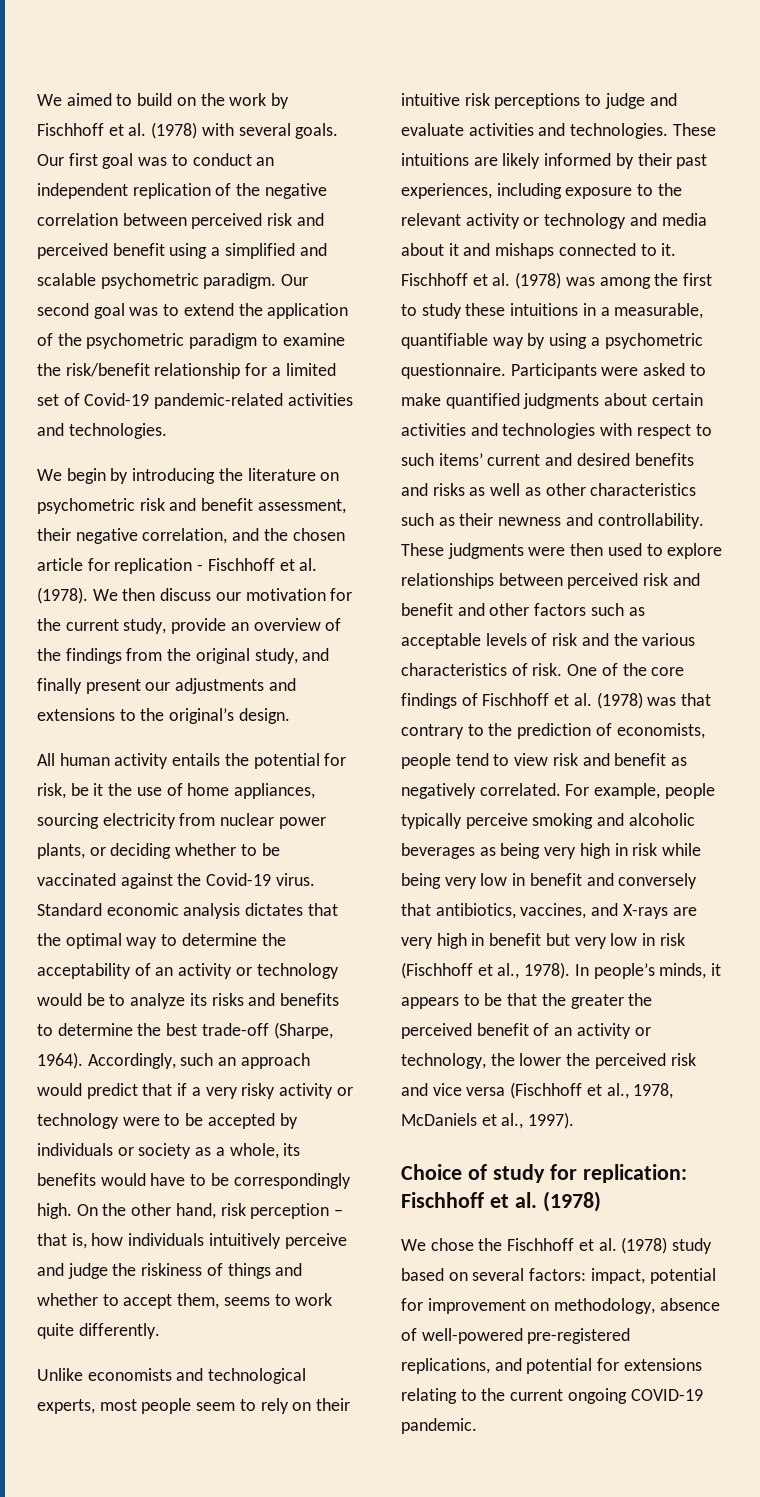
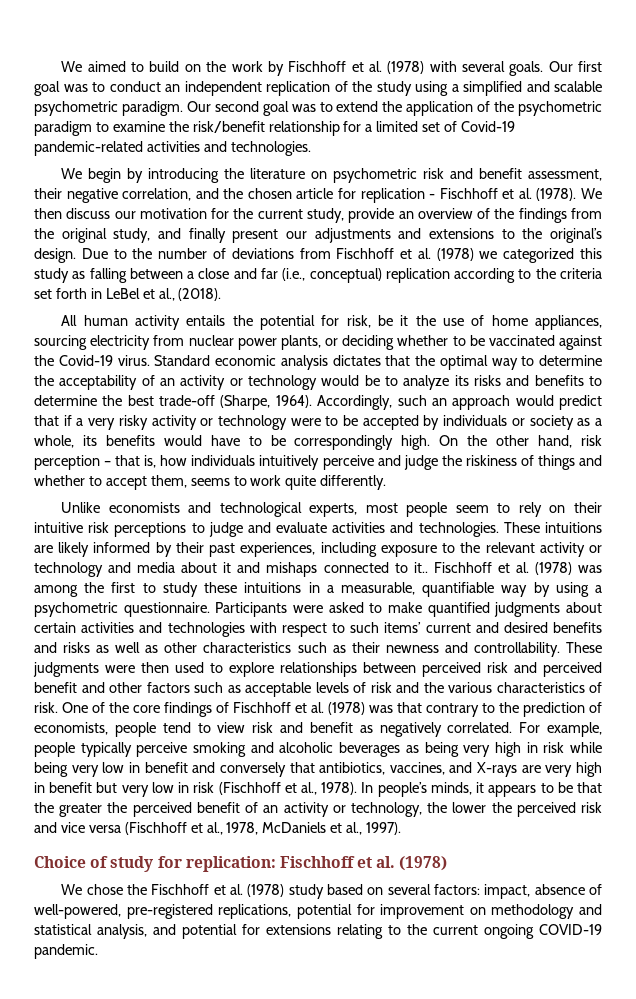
- Our first goal was to conduct an independent replication of the negative correlation between perceived risk and perceived benefit using a simplified and scalable psychometric paradigm.
+ Our first goal was to conduct an independent replication of the study using a simplified and scalable psychometric paradigm.
+ Due to the number of deviations from Fischhoff et al. (1978) we categorized this study as falling between a close and far (i.e., conceptual) replication according to the criteria set forth in LeBel et al., (2018).
- These intuitions are likely informed by their past experiences, including exposure to the relevant activity or technology and media about it and mishaps connected to it.
+ These intuitions are likely informed by their past experiences, including exposure to the relevant activity or technology and media about it and mishaps connected to it..
- These judgments were then used to explore relationships between perceived risk and benefit and other factors such as acceptable levels of risk and the various characteristics of risk.
+ These judgments were then used to explore relationships between perceived risk and perceived benefit and other factors such as acceptable levels of risk and the various characteristics of risk.
- We chose the Fischhoff et al. (1978) study based on several factors: impact, potential for improvement on methodology, absence of well-powered pre-registered replications, and potential for extensions relating to the current ongoing COVID-19 pandemic.
+ We chose the Fischhoff et al. (1978) study based on several factors: impact, absence of well-powered, pre-registered replications, potential for improvement on methodology and statistical analysis, and potential for extensions relating to the current ongoing COVID-19 pandemic.

